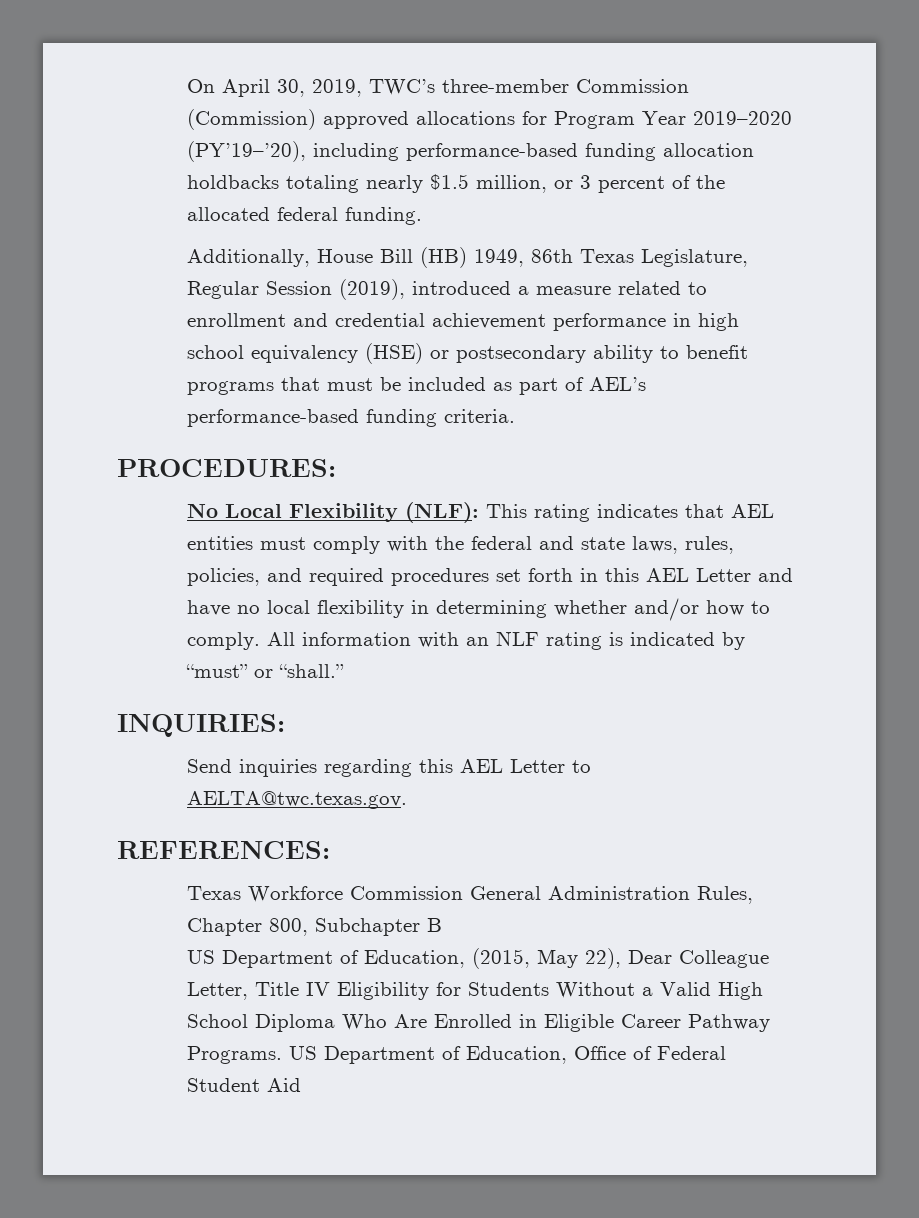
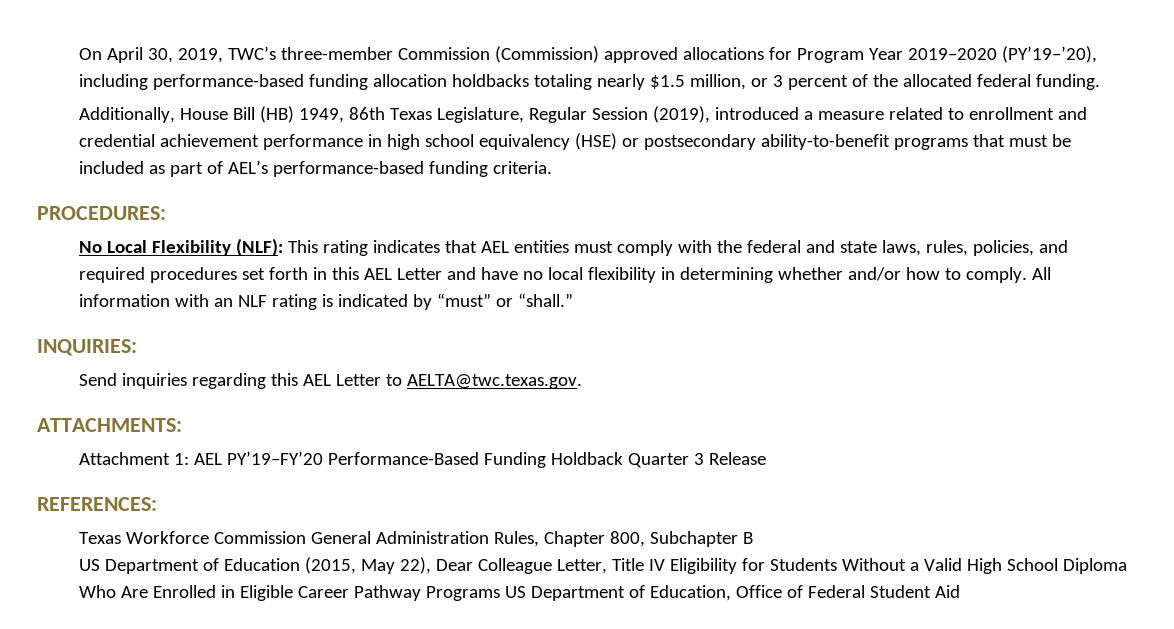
- Additionally, House Bill (HB) 1949, 86th Texas Legislature, Regular Session (2019), introduced a measure related to enrollment and credential achievement performance in high school equivalency (HSE) or postsecondary ability to benefit programs that must be included as part of AEL’s performance-based funding criteria.
+ Additionally, House Bill (HB) 1949, 86th Texas Legislature, Regular Session (2019), introduced a measure related to enrollment and credential achievement performance in high school equivalency (HSE) or postsecondary ability-to-benefit programs that must be included as part of AEL’s performance-based funding criteria.
+ ATTACHMENTS:
+ Attachment 1: AEL PY’19–FY’20 Performance-Based Funding Holdback Quarter 3 Release
- US Department of Education, (2015, May 22), Dear Colleague Letter, Title IV Eligibility for Students Without a Valid High School Diploma Who Are Enrolled in Eligible Career Pathway Programs. US Department of Education, Office of Federal Student Aid
+ US Department of Education (2015, May 22), Dear Colleague Letter, Title IV Eligibility for Students Without a Valid High School Diploma Who Are Enrolled in Eligible Career Pathway Programs US Department of Education, Office of Federal Student Aid

